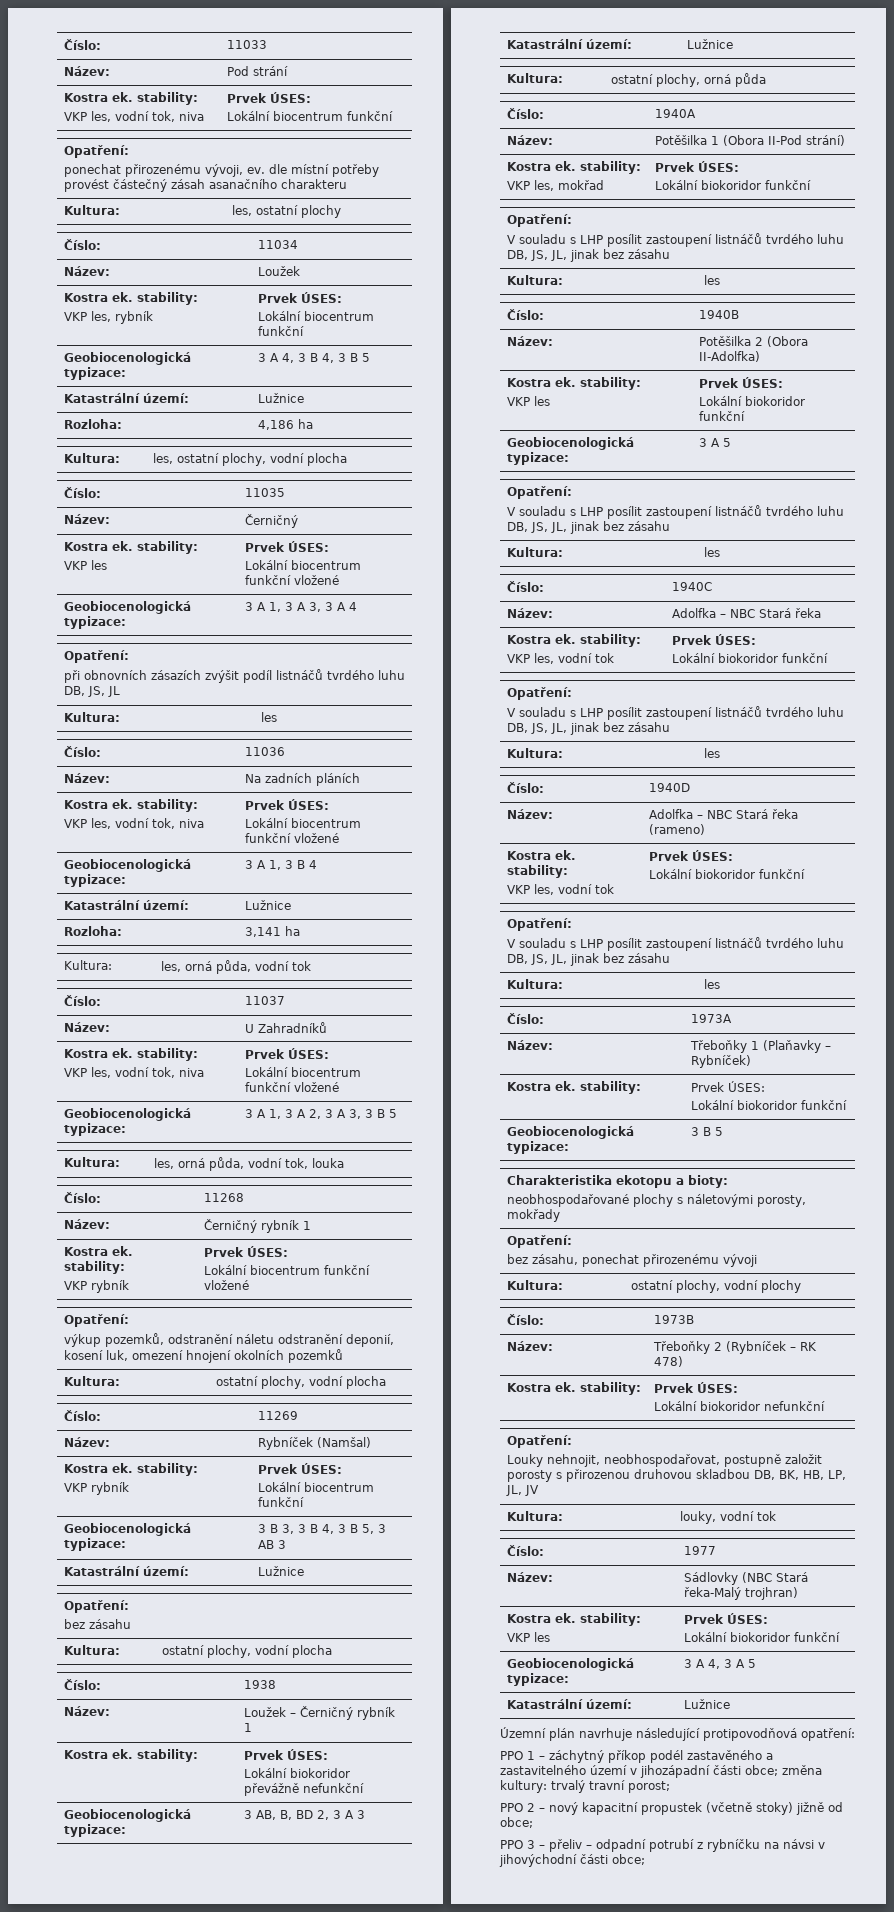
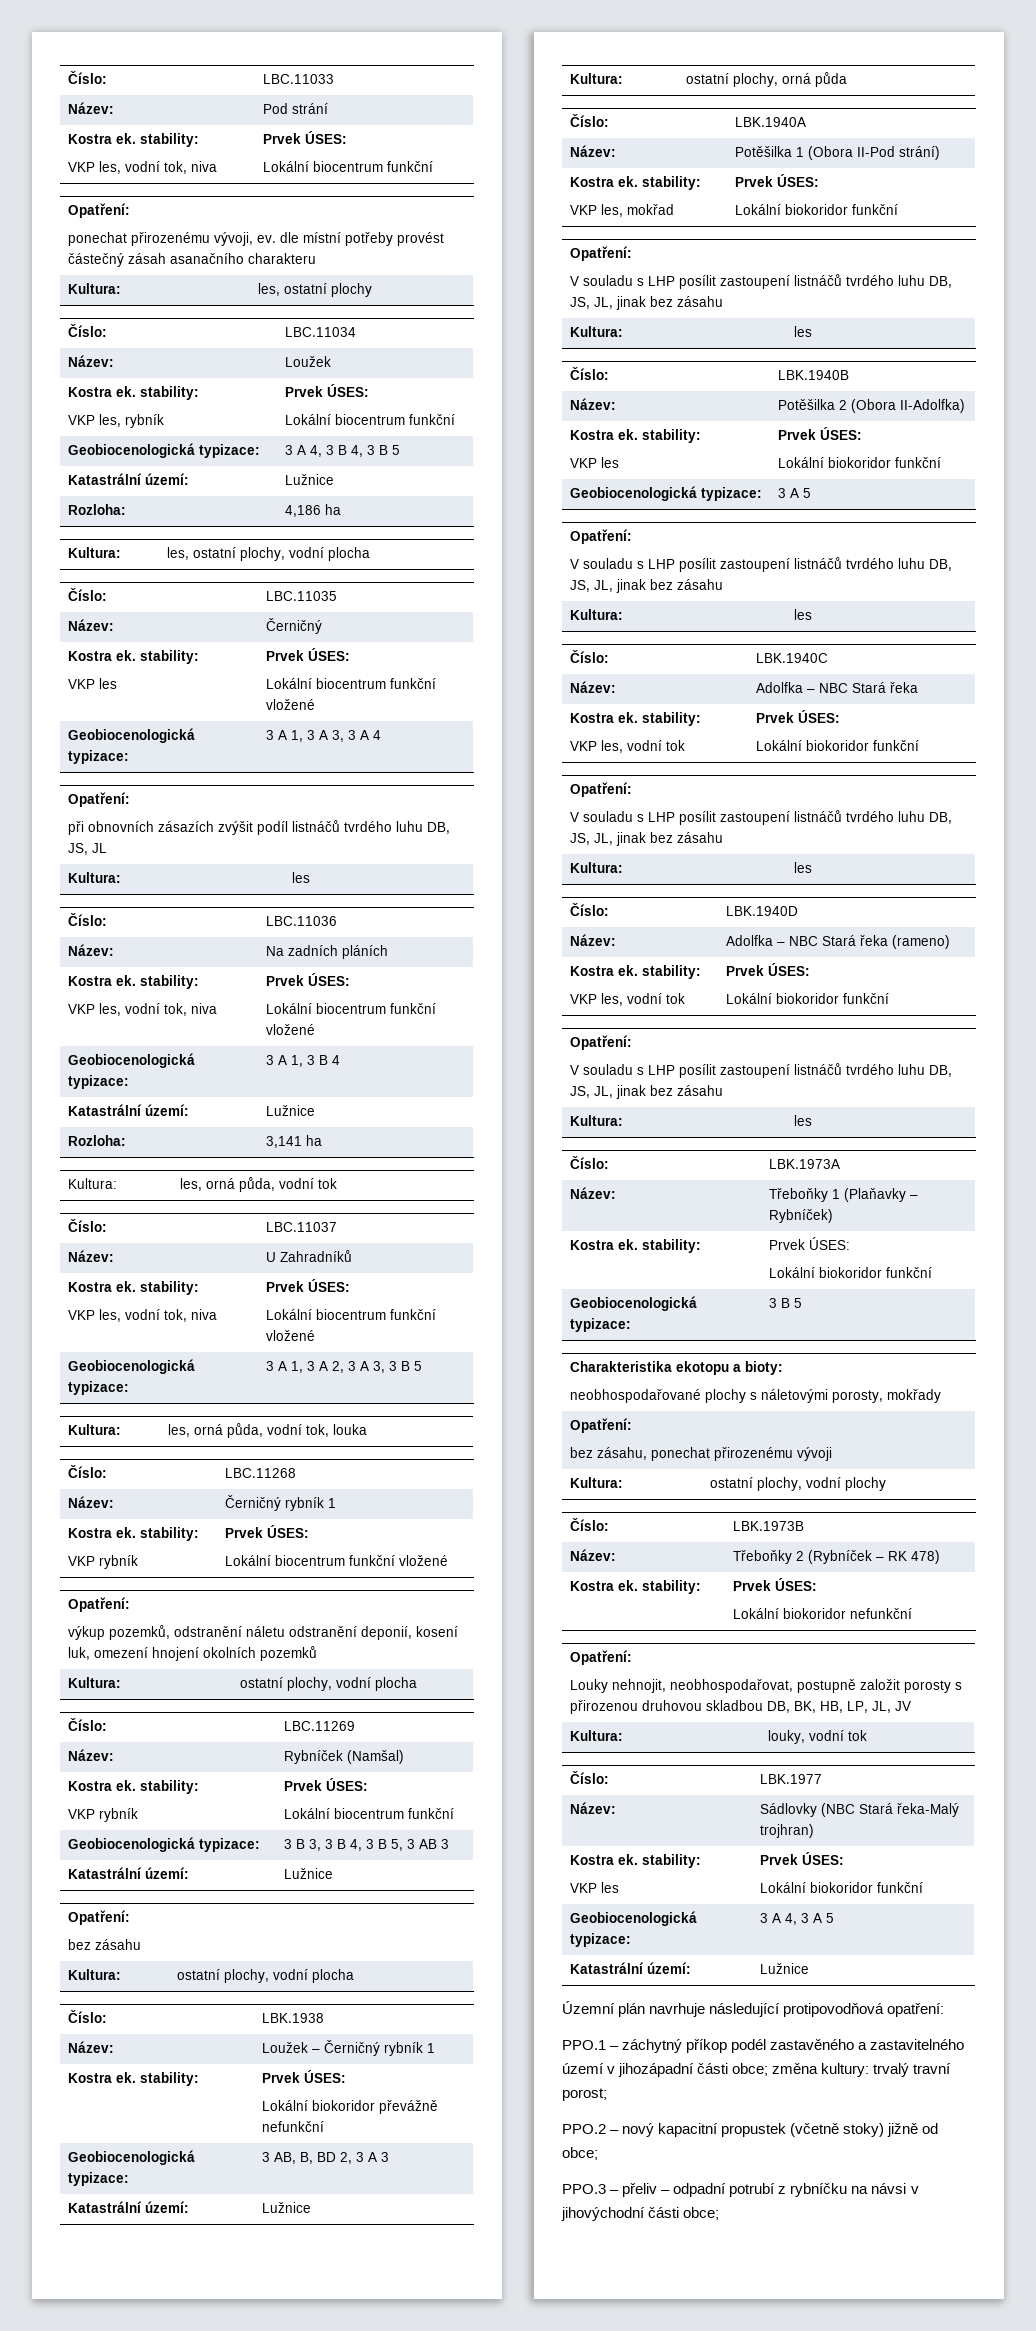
- Číslo: | 11033
+ Číslo: | LBC.11033
- Číslo: | 11034
+ Číslo: | LBC.11034
- Číslo: | 11035
+ Číslo: | LBC.11035
- Číslo: | 11036
+ Číslo: | LBC.11036
- Číslo: | 11037
+ Číslo: | LBC.11037
- Číslo: | 11268
+ Číslo: | LBC.11268
- Číslo: | 11269
+ Číslo: | LBC.11269
- Číslo: | 1938
+ Číslo: | LBK.1938
- Číslo: | 1940A
+ Číslo: | LBK.1940A
- Číslo: | 1940B
+ Číslo: | LBK.1940B
- Číslo: | 1940C
+ Číslo: | LBK.1940C
- Číslo: | 1940D
+ Číslo: | LBK.1940D
- Číslo: | 1973A
+ Číslo: | LBK.1973A
- Číslo: | 1973B
+ Číslo: | LBK.1973B
- Číslo: | 1977
+ Číslo: | LBK.1977
- PPO 1 – záchytný příkop podél zastavěného a zastavitelného území v jihozápadní části obce; změna kultury: trvalý travní porost;
+ PPO.1 – záchytný příkop podél zastavěného a zastavitelného území v jihozápadní části obce; změna kultury: trvalý travní porost;
- PPO 2 – nový kapacitní propustek (včetně stoky) jižně od obce;
+ PPO.2 – nový kapacitní propustek (včetně stoky) jižně od obce;
- PPO 3 – přeliv – odpadní potrubí z rybníčku na návsi v jihovýchodní části obce;
+ PPO.3 – přeliv – odpadní potrubí z rybníčku na návsi v jihovýchodní části obce;

